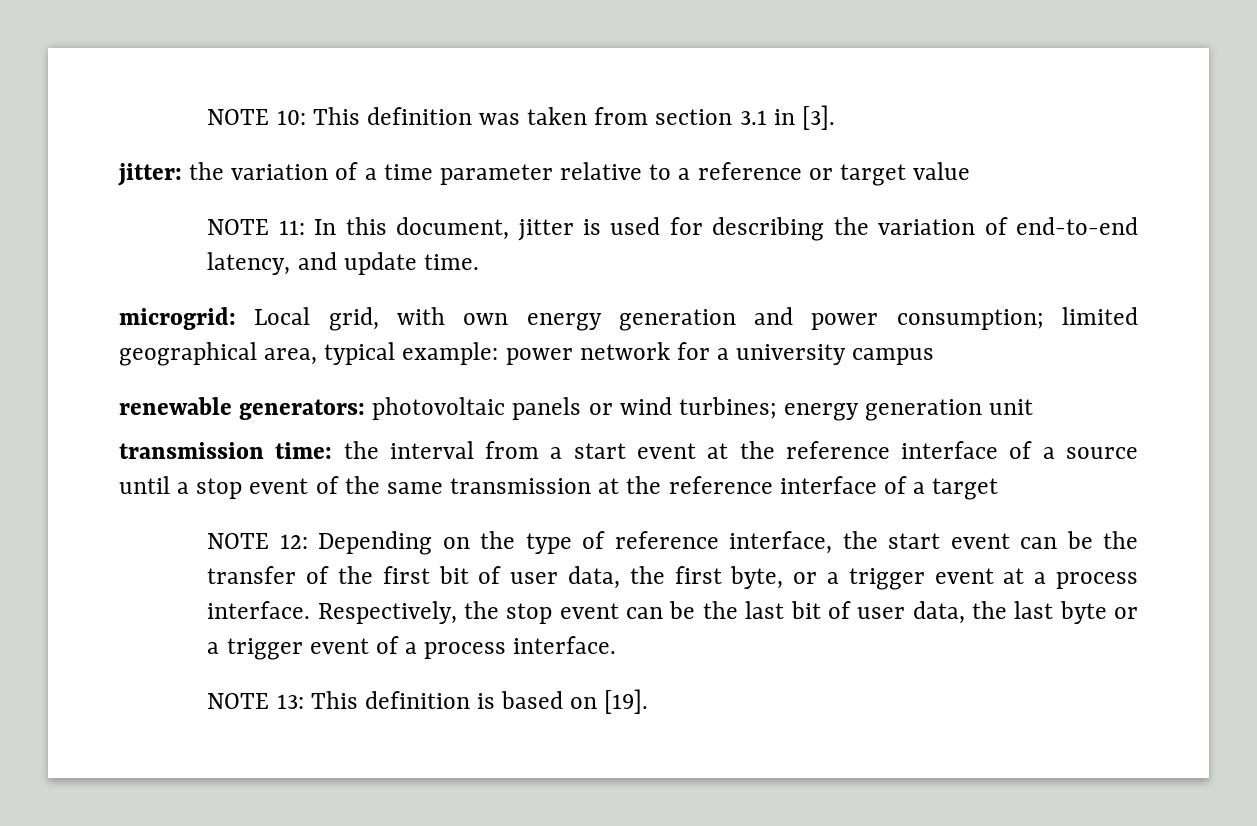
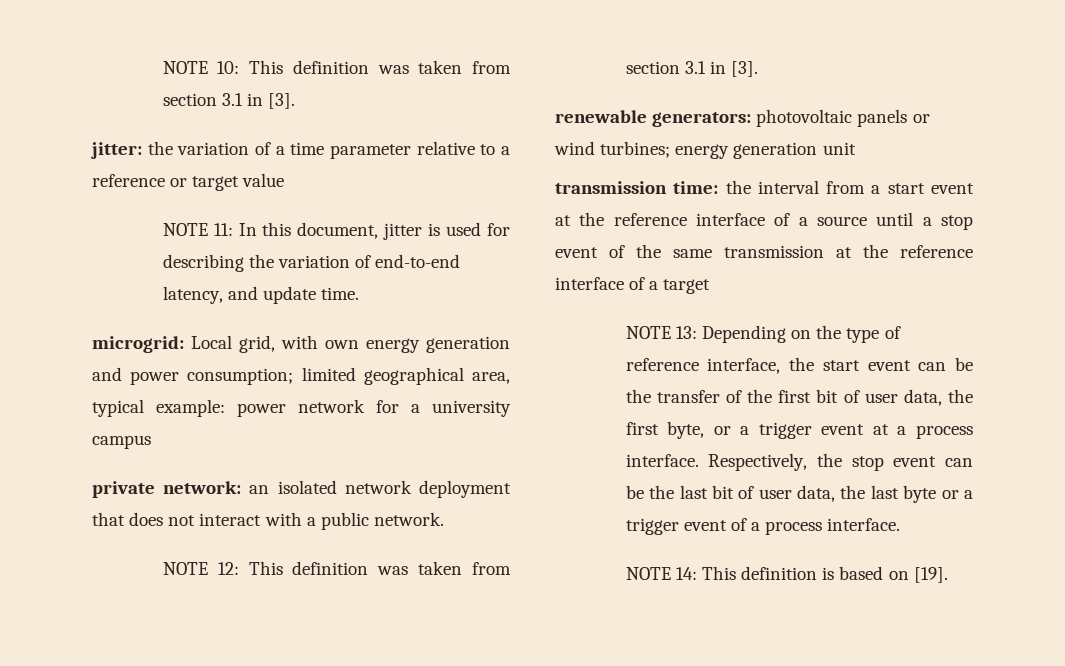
+ private network: an isolated network deployment that does not interact with a public network.
+ NOTE 12: This definition was taken from section 3.1 in [3].
- NOTE 12: Depending on the type of reference interface, the start event can be the transfer of the first bit of user data, the first byte, or a trigger event at a process interface.
+ NOTE 13: Depending on the type of reference interface, the start event can be the transfer of the first bit of user data, the first byte, or a trigger event at a process interface.
- NOTE 13: This definition is based on [19].
+ NOTE 14: This definition is based on [19].

